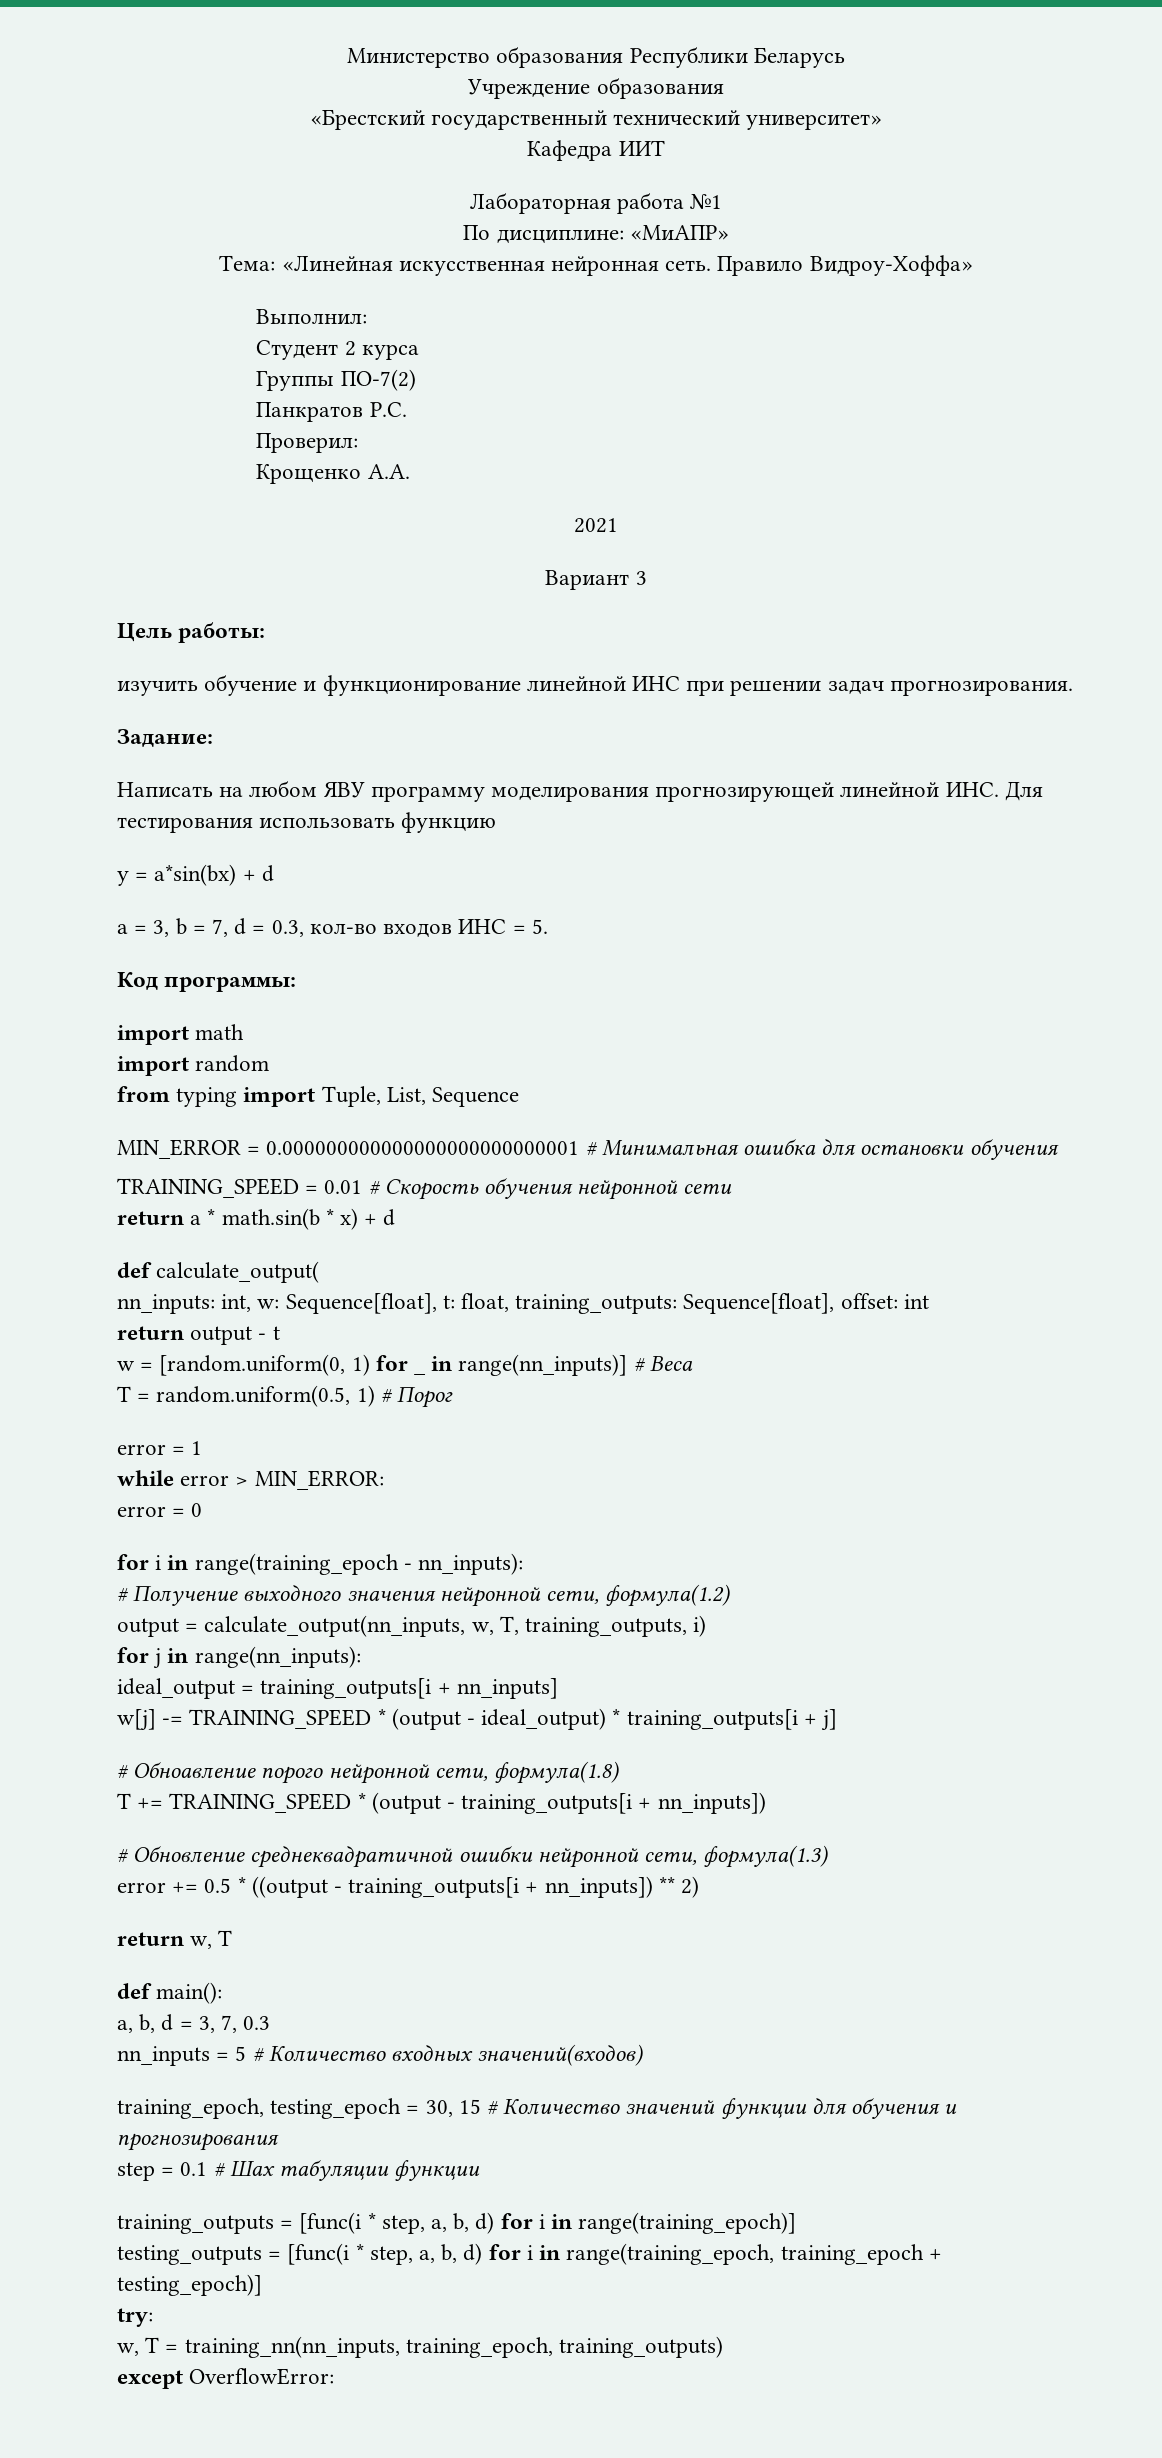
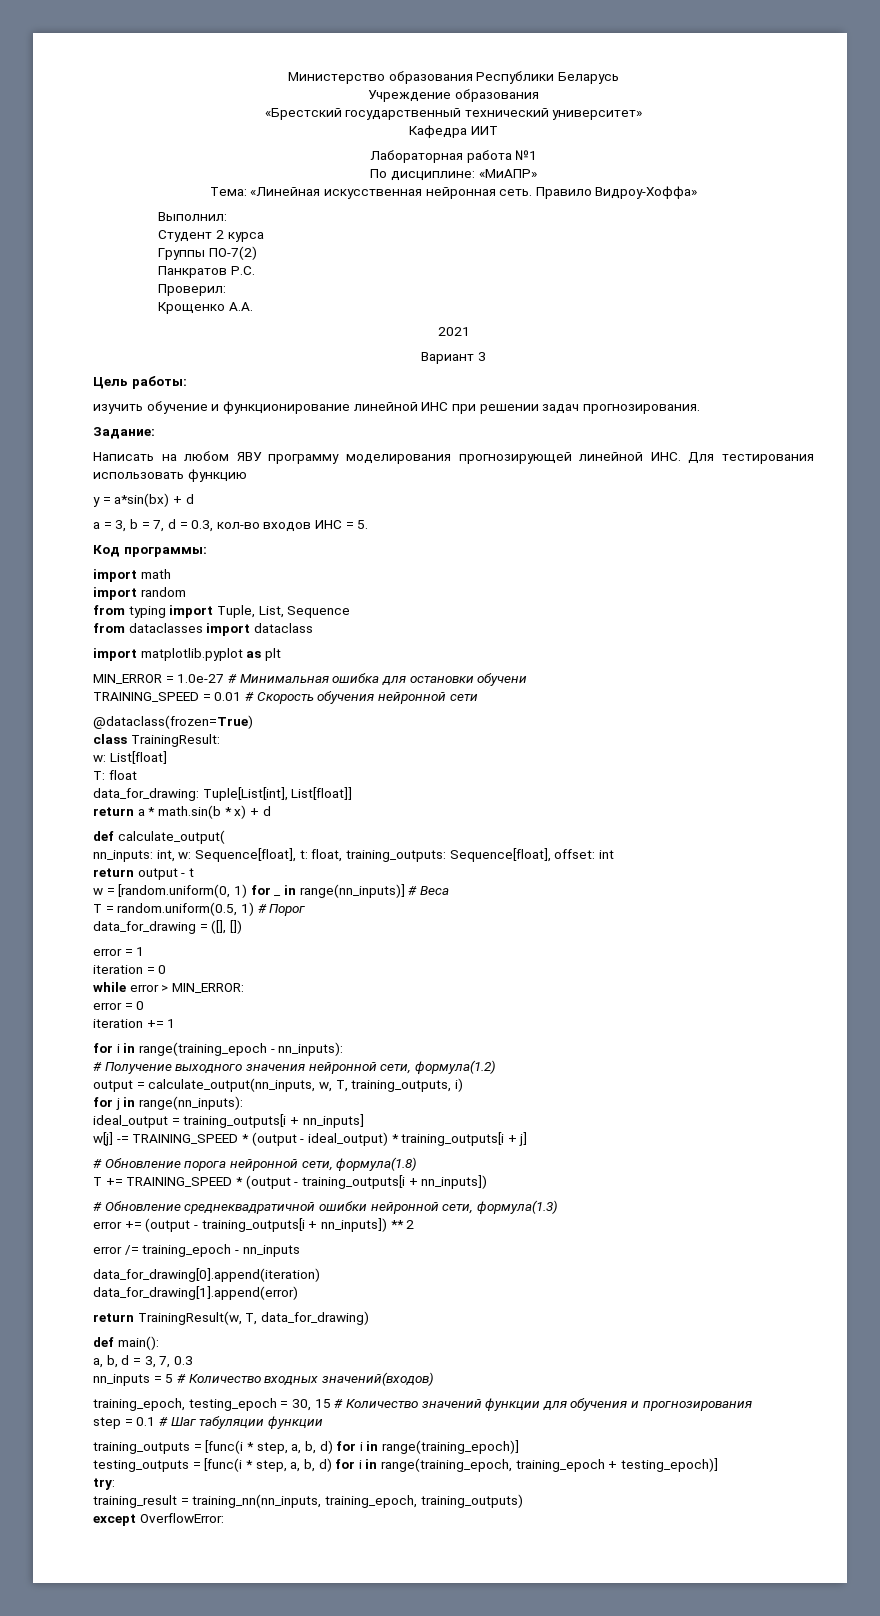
+ from dataclasses import dataclass
+ import matplotlib.pyplot as plt
- MIN_ERROR = 0.000000000000000000000000001 # Минимальная ошибка для остановки обучения
+ MIN_ERROR = 1.0e-27 # Минимальная ошибка для остановки обучени
+ @dataclass(frozen=True)
+ class TrainingResult:
+ w: List[float]
+ T: float
+ data_for_drawing: Tuple[List[int], List[float]]
+ data_for_drawing = ([], [])
+ iteration = 0
+ iteration += 1
- # Обноавление порого нейронной сети, формула(1.8)
+ # Обновление порога нейронной сети, формула(1.8)
- error += 0.5 * ((output - training_outputs[i + nn_inputs]) ** 2)
- return w, T
+ error += (output - training_outputs[i + nn_inputs]) ** 2
+ error /= training_epoch - nn_inputs
+ data_for_drawing[0].append(iteration)
+ data_for_drawing[1].append(error)
+ return TrainingResult(w, T, data_for_drawing)
- step = 0.1 # Шах табуляции функции
+ step = 0.1 # Шаг табуляции функции
- w, T = training_nn(nn_inputs, training_epoch, training_outputs)
+ training_result = training_nn(nn_inputs, training_epoch, training_outputs)

